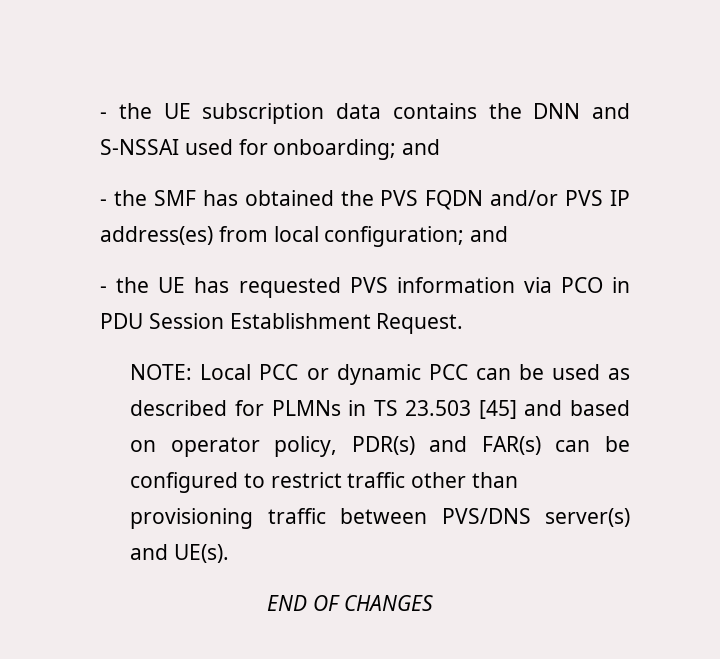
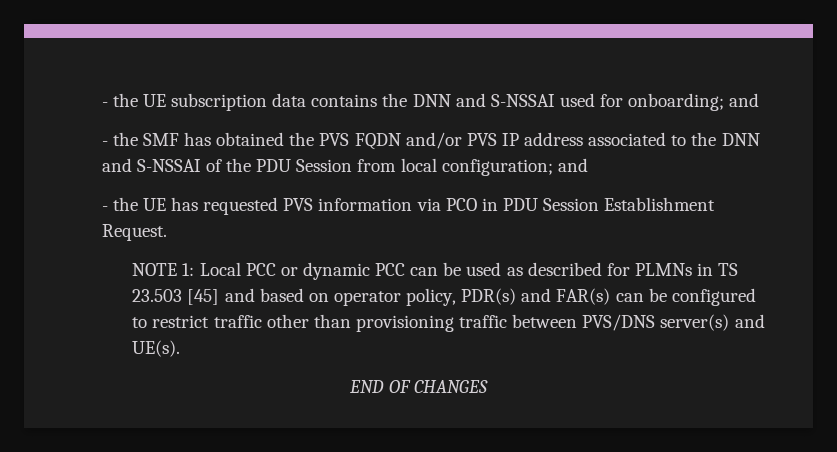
- - the SMF has obtained the PVS FQDN and/or PVS IP address(es) from local configuration; and
+ - the SMF has obtained the PVS FQDN and/or PVS IP address associated to the DNN and S-NSSAI of the PDU Session from local configuration; and
- NOTE: Local PCC or dynamic PCC can be used as described for PLMNs in TS 23.503 [45] and based on operator policy, PDR(s) and FAR(s) can be configured to restrict traffic other than provisioning traffic between PVS/DNS server(s) and UE(s).
+ NOTE 1: Local PCC or dynamic PCC can be used as described for PLMNs in TS 23.503 [45] and based on operator policy, PDR(s) and FAR(s) can be configured to restrict traffic other than provisioning traffic between PVS/DNS server(s) and UE(s).

